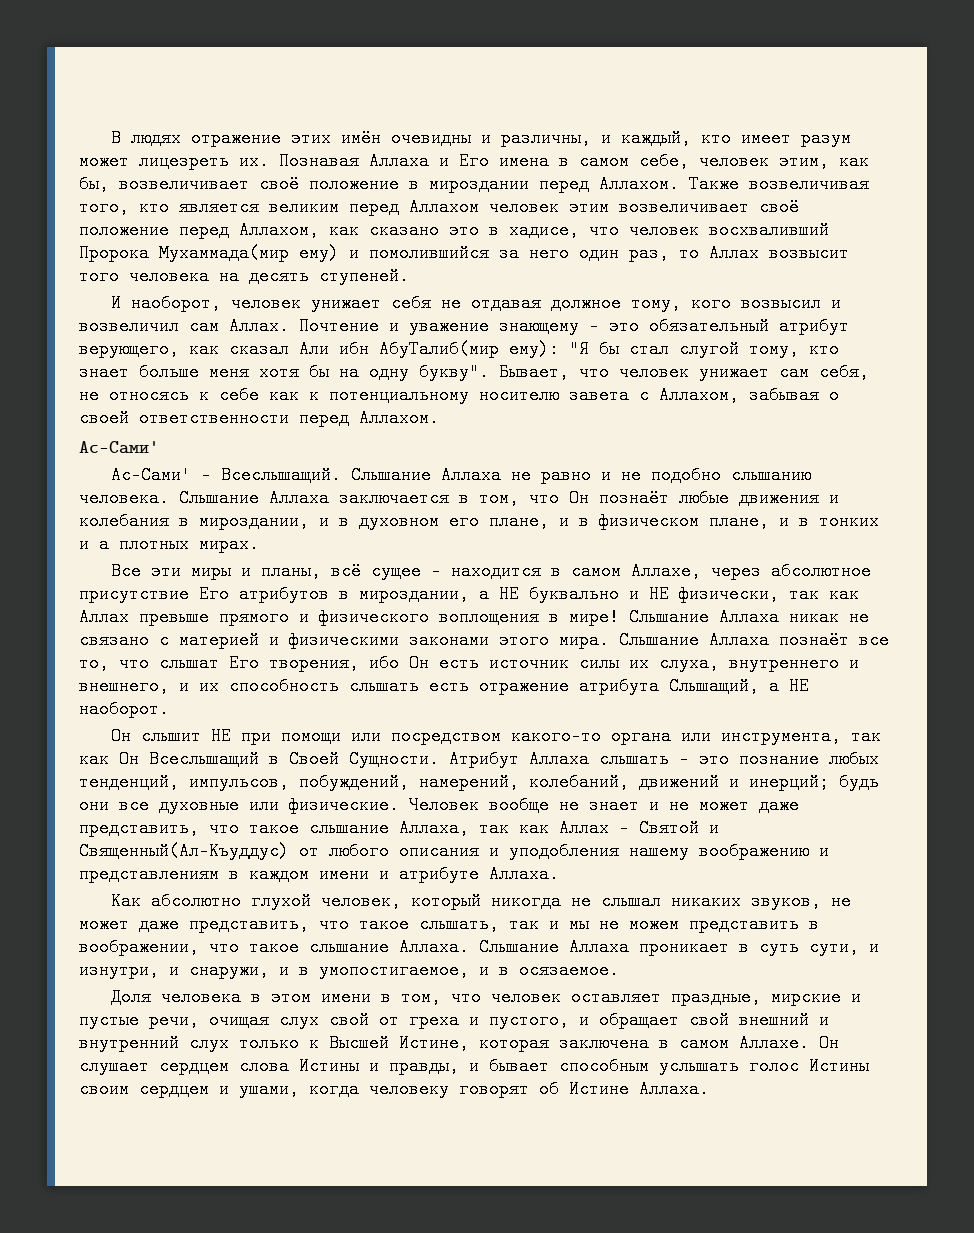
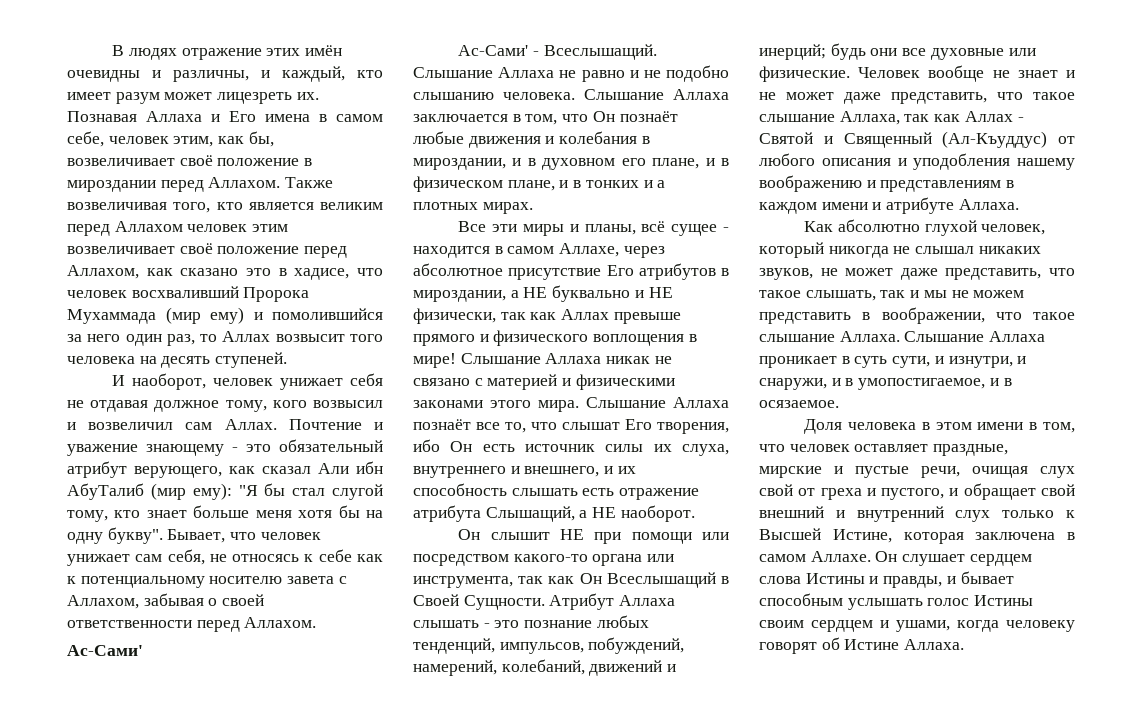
- Также возвеличивая того, кто является великим перед Аллахом человек этим возвеличивает своё положение перед Аллахом, как сказано это в хадисе, что человек восхваливший Пророка Мухаммада(мир ему) и помолившийся за него один раз, то Аллах возвысит того человека на десять ступеней.
+ Также возвеличивая того, кто является великим перед Аллахом человек этим возвеличивает своё положение перед Аллахом, как сказано это в хадисе, что человек восхваливший Пророка Мухаммада (мир ему) и помолившийся за него один раз, то Аллах возвысит того человека на десять ступеней.
- Почтение и уважение знающему - это обязательный атрибут верующего, как сказал Али ибн АбуТалиб(мир ему): "Я бы стал слугой тому, кто знает больше меня хотя бы на одну букву".
+ Почтение и уважение знающему - это обязательный атрибут верующего, как сказал Али ибн АбуТалиб (мир ему): "Я бы стал слугой тому, кто знает больше меня хотя бы на одну букву".
- Человек вообще не знает и не может даже представить, что такое слышание Аллаха, так как Аллах - Святой и Священный(Ал-Къуддус) от любого описания и уподобления нашему воображению и представлениям в каждом имени и атрибуте Аллаха.
+ Человек вообще не знает и не может даже представить, что такое слышание Аллаха, так как Аллах - Святой и Священный (Ал-Къуддус) от любого описания и уподобления нашему воображению и представлениям в каждом имени и атрибуте Аллаха.

